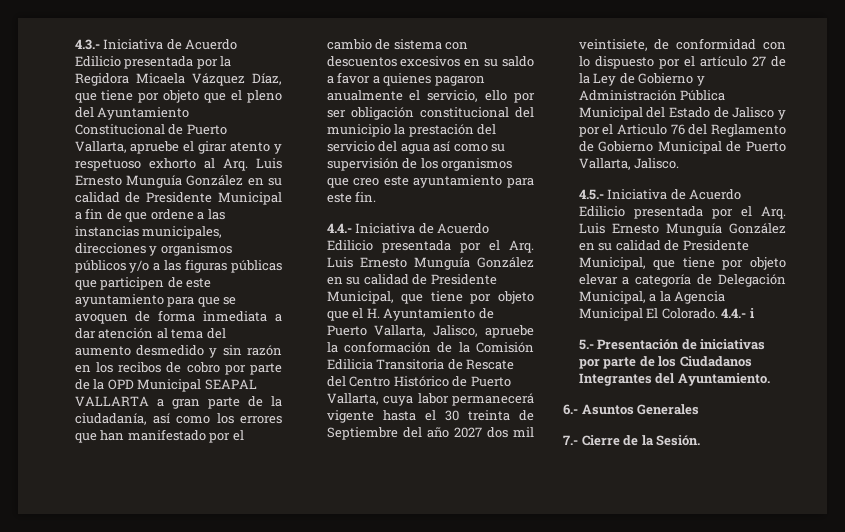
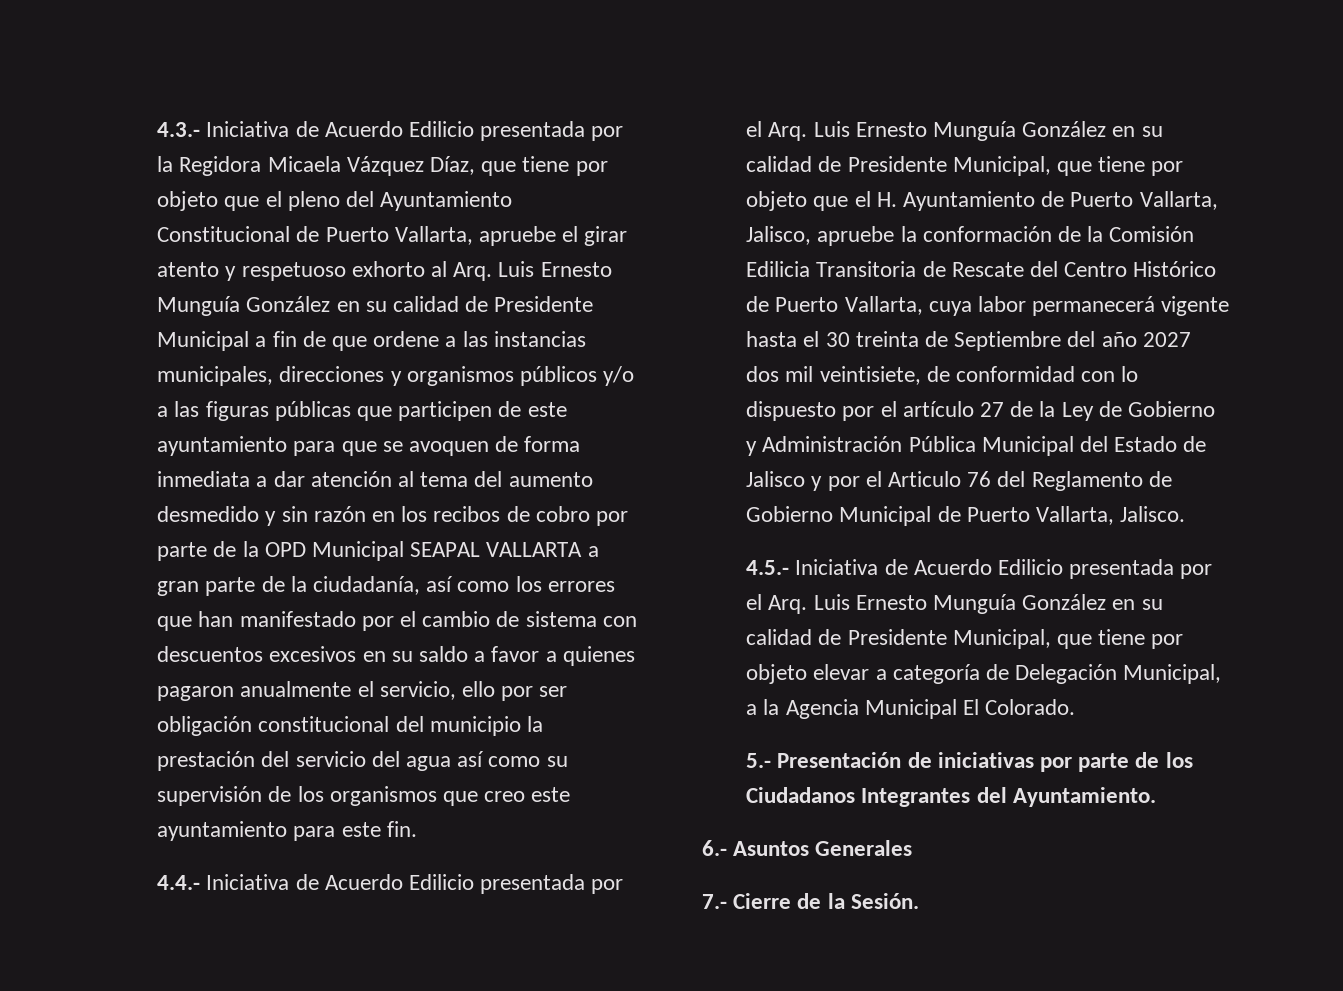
- 4.4.- i

